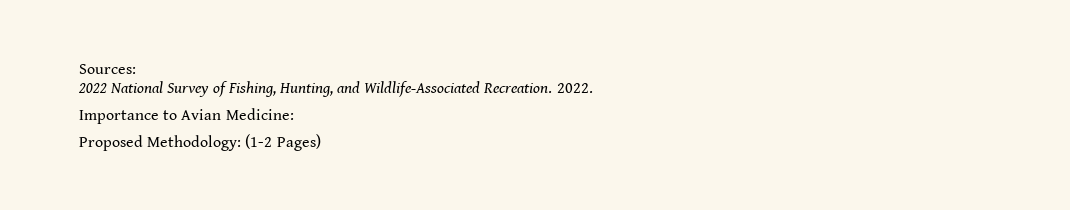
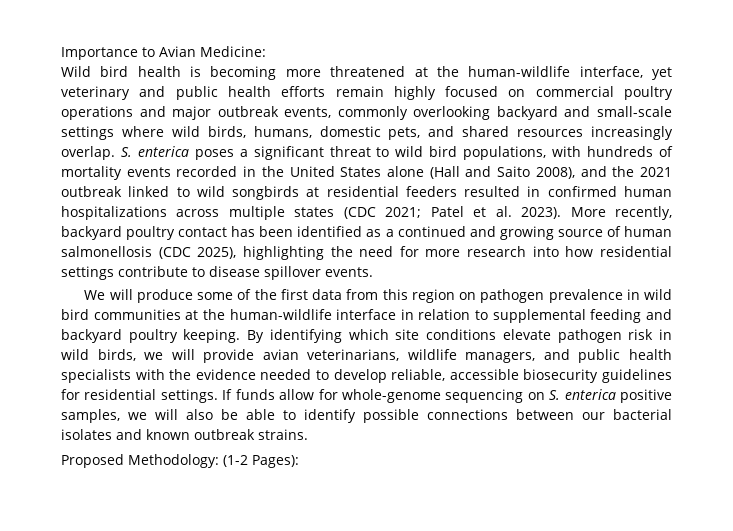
- Sources:
- 2022 National Survey of Fishing, Hunting, and Wildlife-Associated Recreation. 2022.
  Importance to Avian Medicine:
+ Wild bird health is becoming more threatened at the human-wildlife interface, yet veterinary and public health efforts remain highly focused on commercial poultry operations and major outbreak events, commonly overlooking backyard and small-scale settings where wild birds, humans, domestic pets, and shared resources increasingly overlap. S. enterica poses a significant threat to wild bird populations, with hundreds of mortality events recorded in the United States alone (Hall and Saito 2008), and the 2021 outbreak linked to wild songbirds at residential feeders resulted in confirmed human hospitalizations across multiple states (CDC 2021; Patel et al. 2023). More recently, backyard poultry contact has been identified as a continued and growing source of human salmonellosis (CDC 2025), highlighting the need for more research into how residential settings contribute to disease spillover events.
+ We will produce some of the first data from this region on pathogen prevalence in wild bird communities at the human-wildlife interface in relation to supplemental feeding and backyard poultry keeping. By identifying which site conditions elevate pathogen risk in wild birds, we will provide avian veterinarians, wildlife managers, and public health specialists with the evidence needed to develop reliable, accessible biosecurity guidelines for residential settings. If funds allow for whole-genome sequencing on S. enterica positive samples, we will also be able to identify possible connections between our bacterial isolates and known outbreak strains.
- Proposed Methodology: (1-2 Pages)
+ Proposed Methodology: (1-2 Pages):

